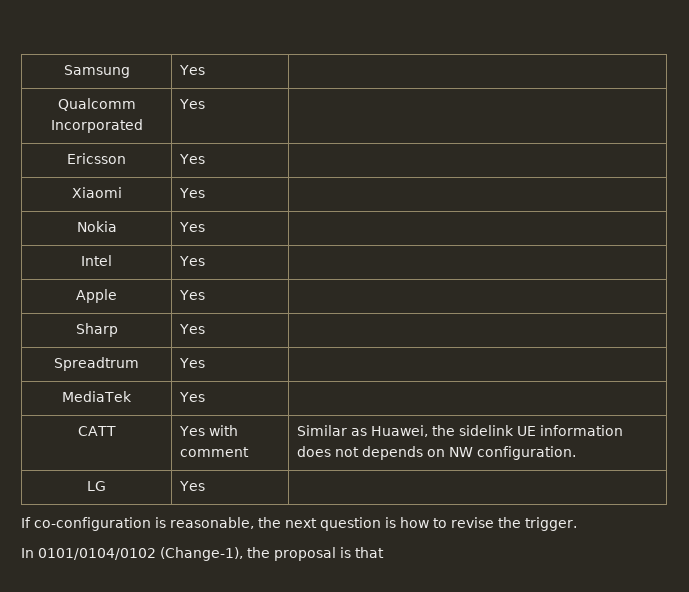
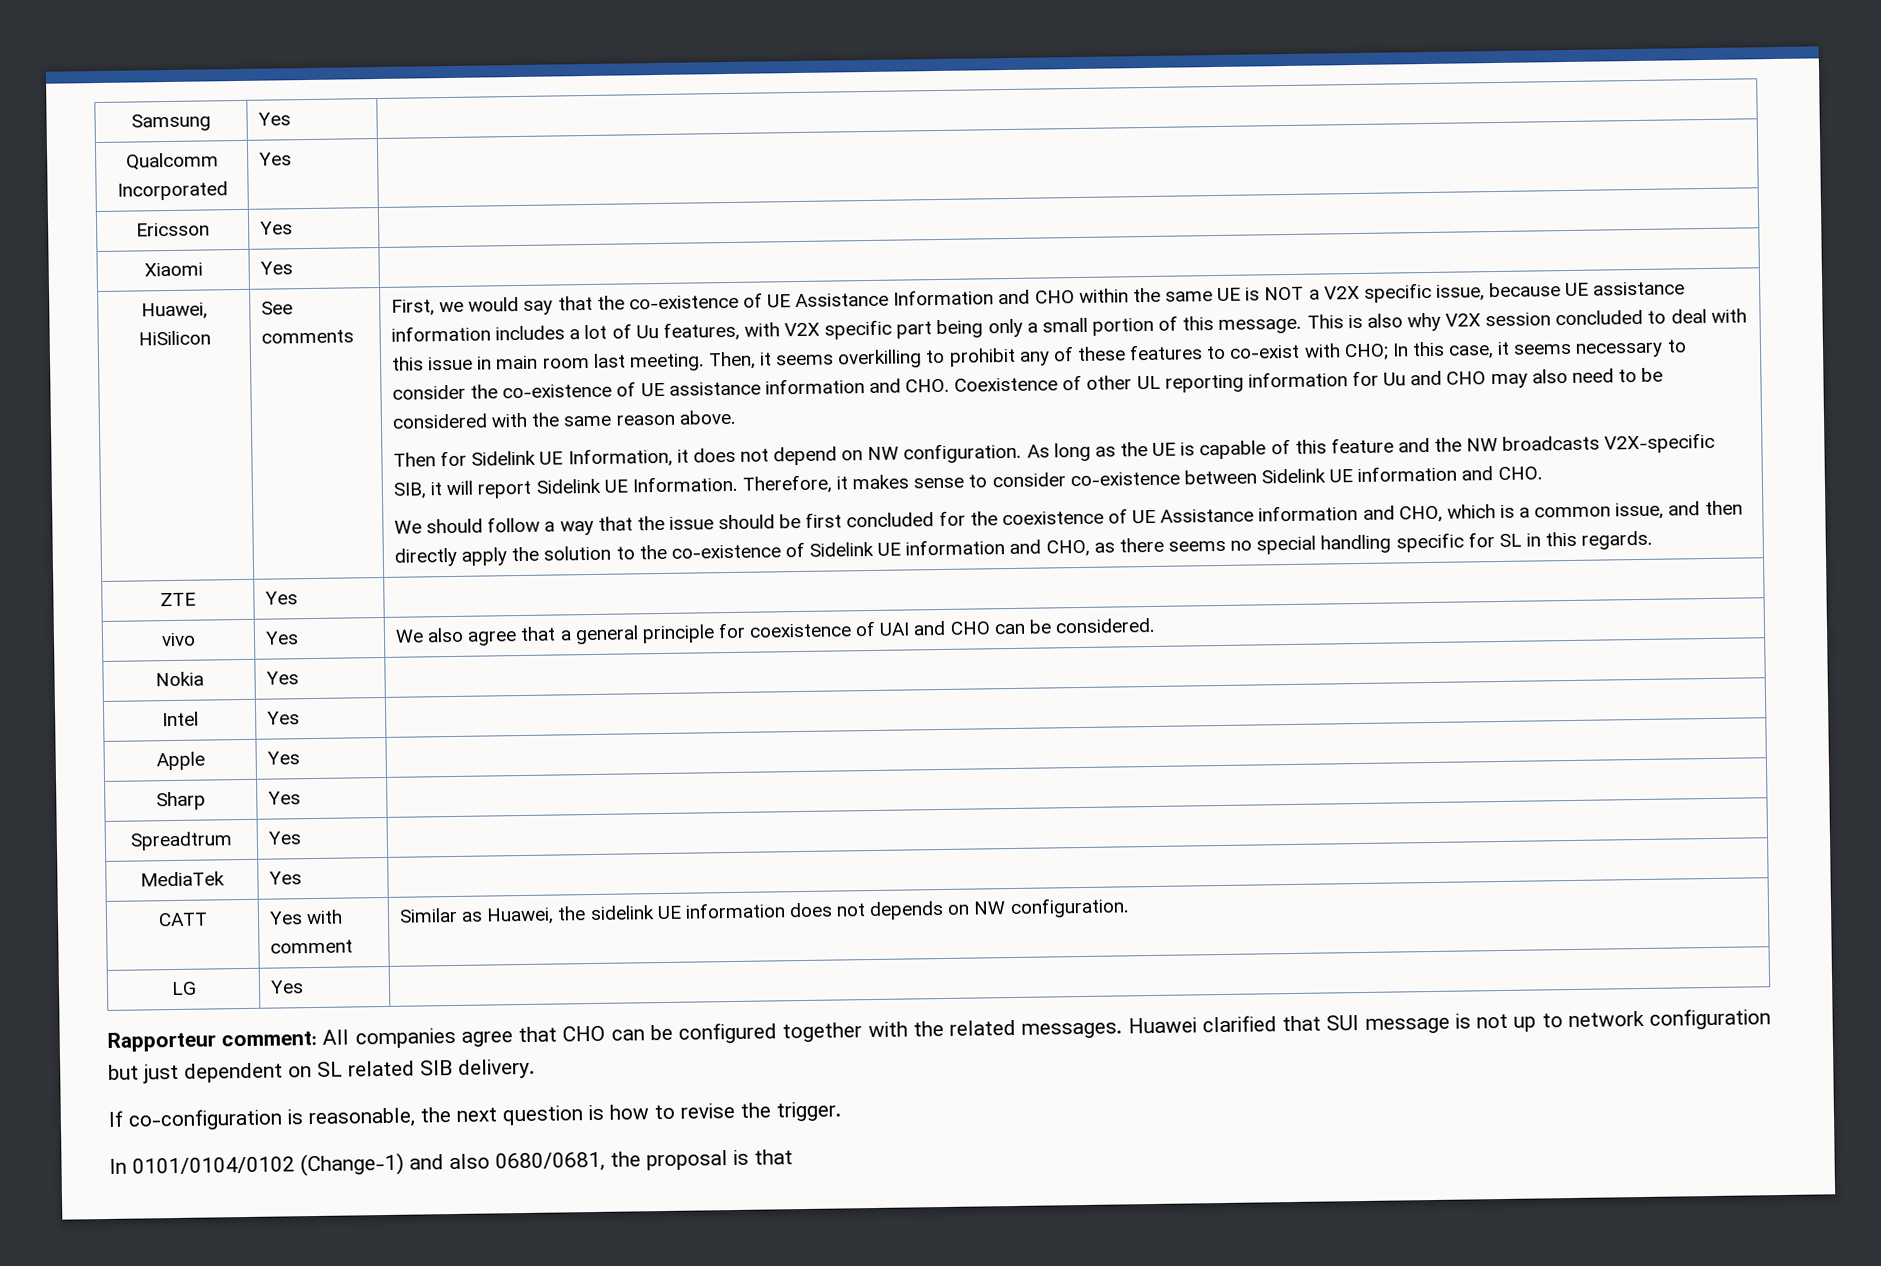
+ Huawei, HiSilicon | See comments | First, we would say that the co-existence of UE Assistance Information and CHO within the same UE is NOT a V2X specific issue, because UE assistance information includes a lot of Uu features, with V2X specific part being only a small portion of this message. This is also why V2X session concluded to deal with this issue in main room last meeting. Then, it seems overkilling to prohibit any of these features to co-exist with CHO; In this case, it seems necessary to consider the co-existence of UE assistance information and CHO. Coexistence of other UL reporting information for Uu and CHO may also need to be considered with the same reason above.
+ Then for Sidelink UE Information, it does not depend on NW configuration. As long as the UE is capable of this feature and the NW broadcasts V2X-specific SIB, it will report Sidelink UE Information. Therefore, it makes sense to consider co-existence between Sidelink UE information and CHO.
+ We should follow a way that the issue should be first concluded for the coexistence of UE Assistance information and CHO, which is a common issue, and then directly apply the solution to the co-existence of Sidelink UE information and CHO, as there seems no special handling specific for SL in this regards.
+ ZTE | Yes |
+ vivo | Yes | We also agree that a general principle for coexistence of UAI and CHO can be considered.
+ Rapporteur comment: All companies agree that CHO can be configured together with the related messages. Huawei clarified that SUI message is not up to network configuration but just dependent on SL related SIB delivery.
- In 0101/0104/0102 (Change-1), the proposal is that
+ In 0101/0104/0102 (Change-1) and also 0680/0681, the proposal is that

